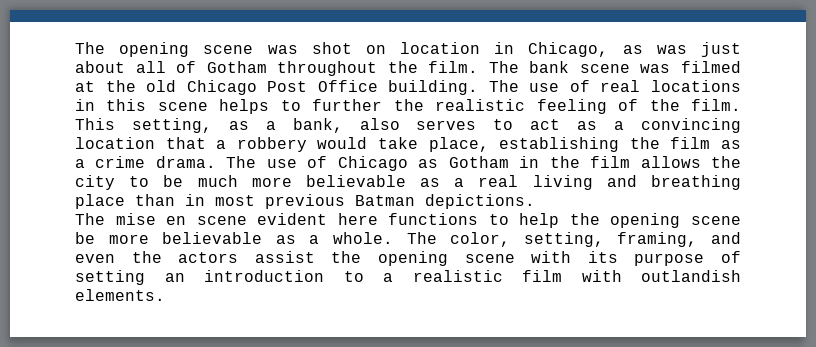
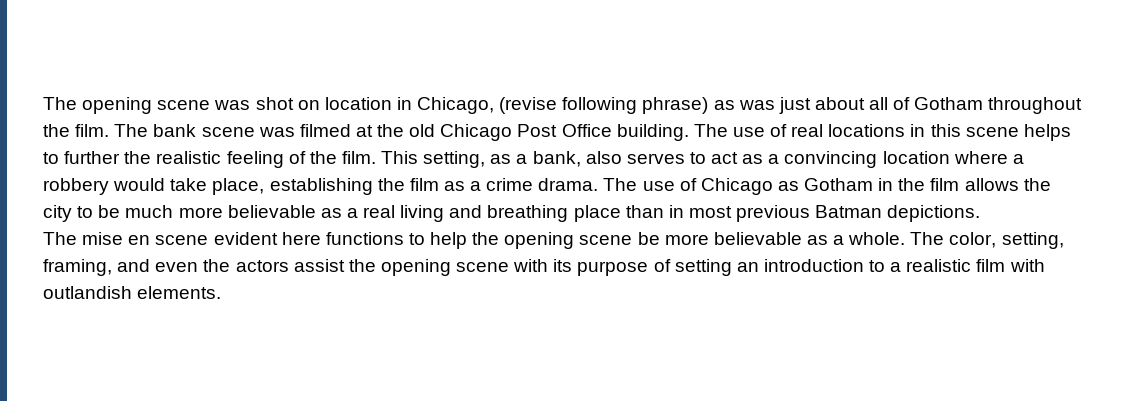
- The opening scene was shot on location in Chicago, as was just about all of Gotham throughout the film.
+ The opening scene was shot on location in Chicago, (revise following phrase) as was just about all of Gotham throughout the film.
- This setting, as a bank, also serves to act as a convincing location that a robbery would take place, establishing the film as a crime drama.
+ This setting, as a bank, also serves to act as a convincing location where a robbery would take place, establishing the film as a crime drama.

